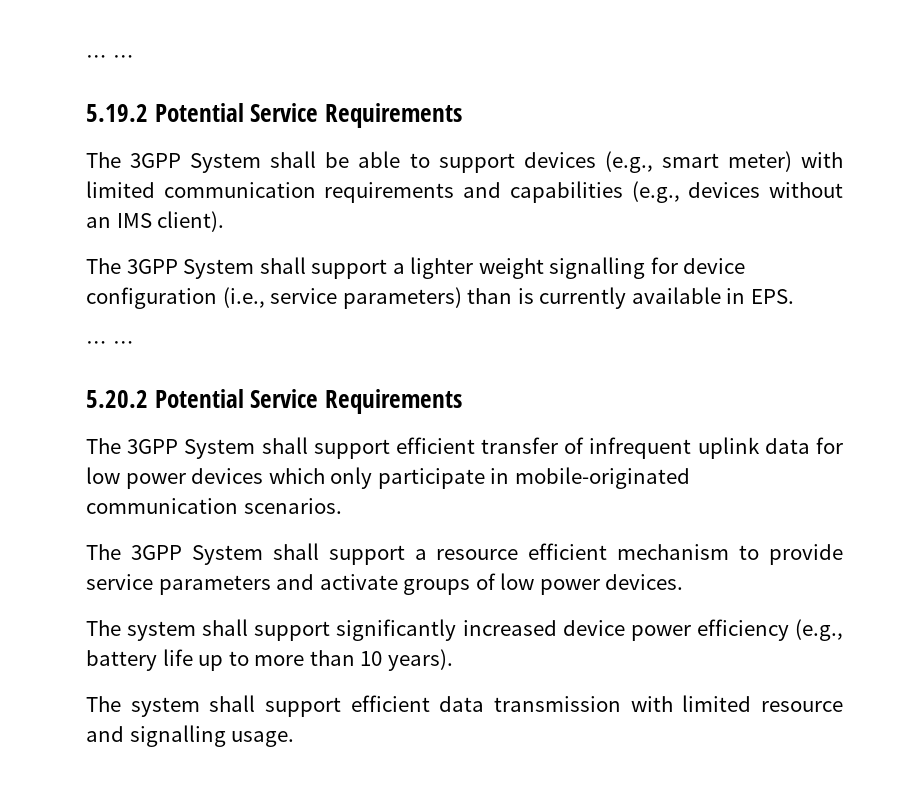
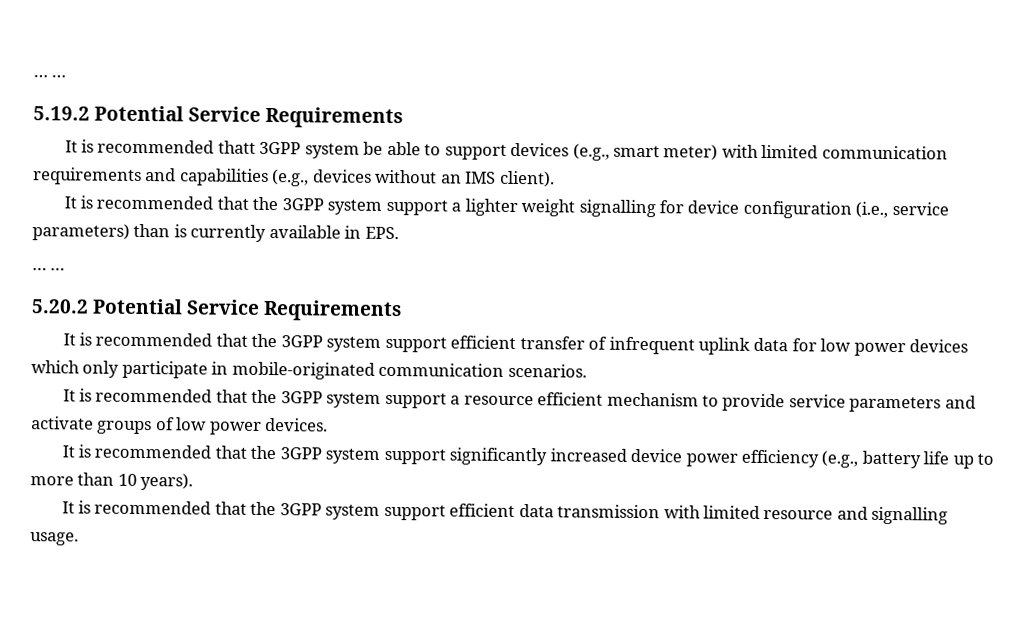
- The 3GPP System shall be able to support devices (e.g., smart meter) with limited communication requirements and capabilities (e.g., devices without an IMS client).
+ It is recommended thatt 3GPP system be able to support devices (e.g., smart meter) with limited communication requirements and capabilities (e.g., devices without an IMS client).
- The 3GPP System shall support a lighter weight signalling for device configuration (i.e., service parameters) than is currently available in EPS.
+ It is recommended that the 3GPP system support a lighter weight signalling for device configuration (i.e., service parameters) than is currently available in EPS.
- The 3GPP System shall support efficient transfer of infrequent uplink data for low power devices which only participate in mobile-originated communication scenarios.
+ It is recommended that the 3GPP system support efficient transfer of infrequent uplink data for low power devices which only participate in mobile-originated communication scenarios.
- The 3GPP System shall support a resource efficient mechanism to provide service parameters and activate groups of low power devices.
+ It is recommended that the 3GPP system support a resource efficient mechanism to provide service parameters and activate groups of low power devices.
- The system shall support significantly increased device power efficiency (e.g., battery life up to more than 10 years).
+ It is recommended that the 3GPP system support significantly increased device power efficiency (e.g., battery life up to more than 10 years).
- The system shall support efficient data transmission with limited resource and signalling usage.
+ It is recommended that the 3GPP system support efficient data transmission with limited resource and signalling usage.

